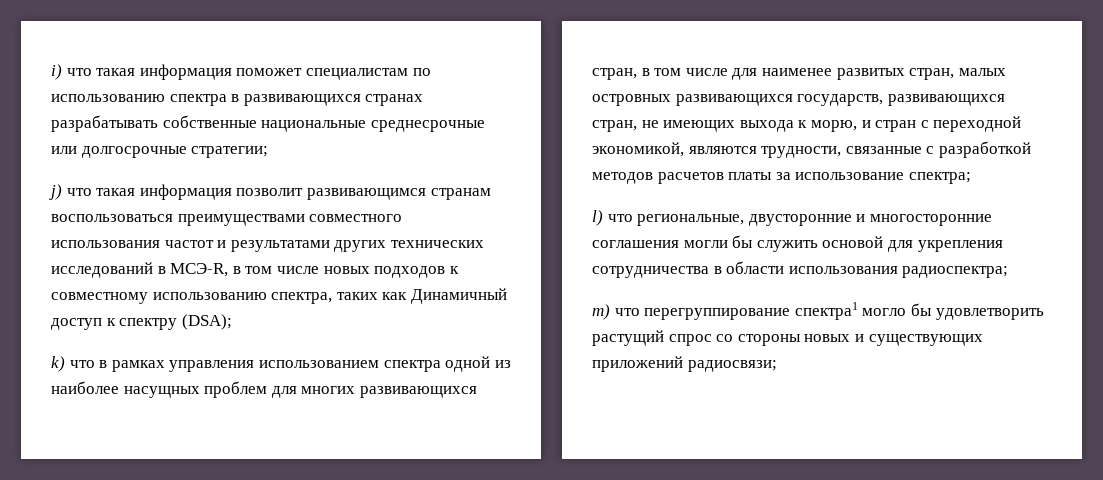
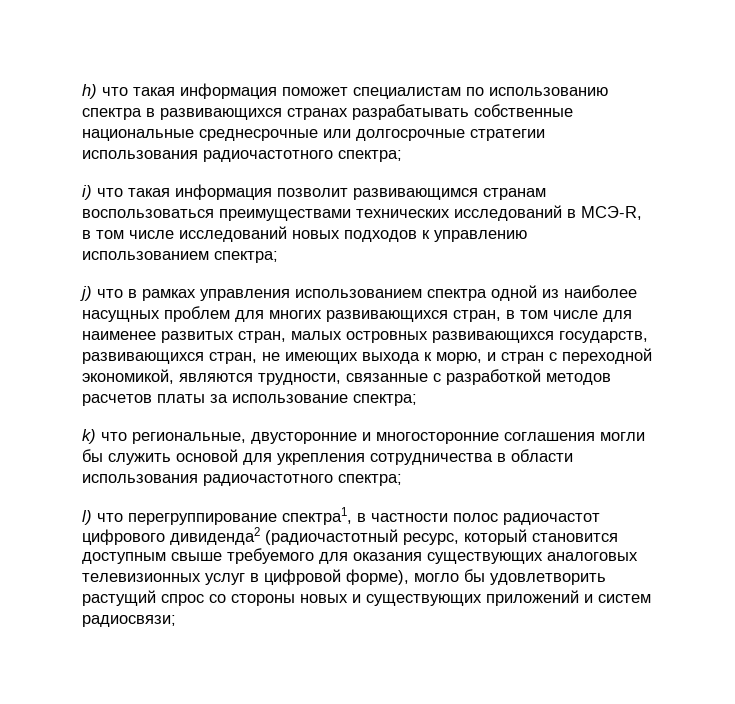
- i) что такая информация поможет специалистам по использованию спектра в развивающихся странах разрабатывать собственные национальные среднесрочные или долгосрочные стратегии;
- j) что такая информация позволит развивающимся странам воспользоваться преимуществами совместного использования частот и результатами других технических исследований в МСЭ-R, в том числе новых подходов к совместному использованию спектра, таких как Динамичный доступ к спектру (DSA);
- k) что в рамках управления использованием спектра одной из наиболее насущных проблем для многих развивающихся стран, в том числе для наименее развитых стран, малых островных развивающихся государств, развивающихся стран, не имеющих выхода к морю, и стран с переходной экономикой, являются трудности, связанные с разработкой методов расчетов платы за использование спектра;
+ h) что такая информация поможет специалистам по использованию спектра в развивающихся странах разрабатывать собственные национальные среднесрочные или долгосрочные стратегии использования радиочастотного спектра;
+ i) что такая информация позволит развивающимся странам воспользоваться преимуществами технических исследований в МСЭ-R, в том числе исследований новых подходов к управлению использованием спектра;
+ j) что в рамках управления использованием спектра одной из наиболее насущных проблем для многих развивающихся стран, в том числе для наименее развитых стран, малых островных развивающихся государств, развивающихся стран, не имеющих выхода к морю, и стран с переходной экономикой, являются трудности, связанные с разработкой методов расчетов платы за использование спектра;
- l) что региональные, двусторонние и многосторонние соглашения могли бы служить основой для укрепления сотрудничества в области использования радиоспектра;
- m) что перегруппирование спектра1 могло бы удовлетворить растущий спрос со стороны новых и существующих приложений радиосвязи;
+ k) что региональные, двусторонние и многосторонние соглашения могли бы служить основой для укрепления сотрудничества в области использования радиочастотного спектра;
+ l) что перегруппирование спектра1, в частности полос радиочастот цифрового дивиденда2 (радиочастотный ресурс, который становится доступным свыше требуемого для оказания существующих аналоговых телевизионных услуг в цифровой форме), могло бы удовлетворить растущий спрос со стороны новых и существующих приложений и систем радиосвязи;

